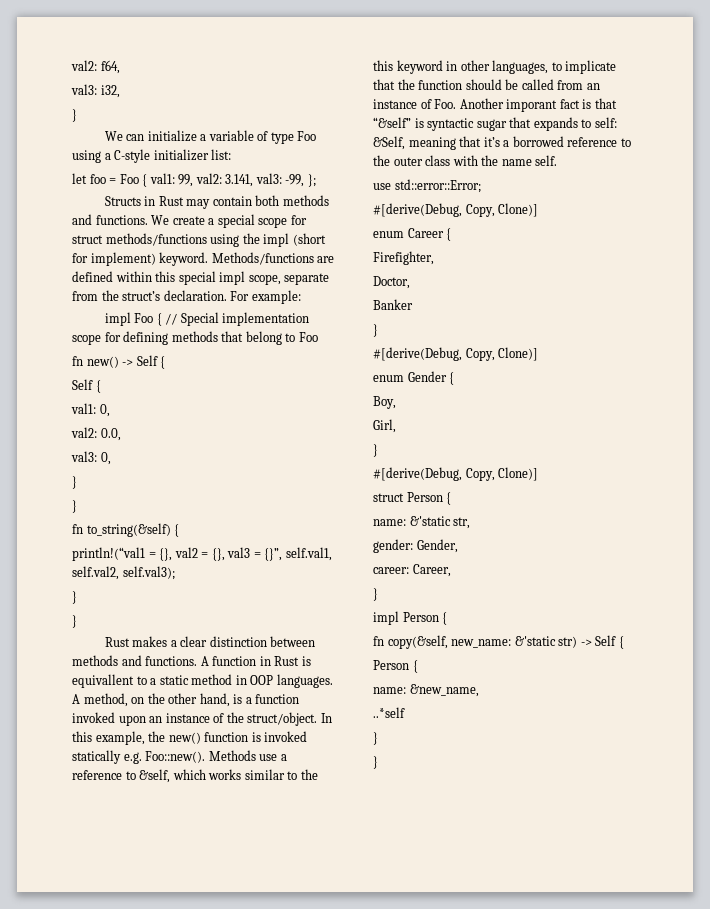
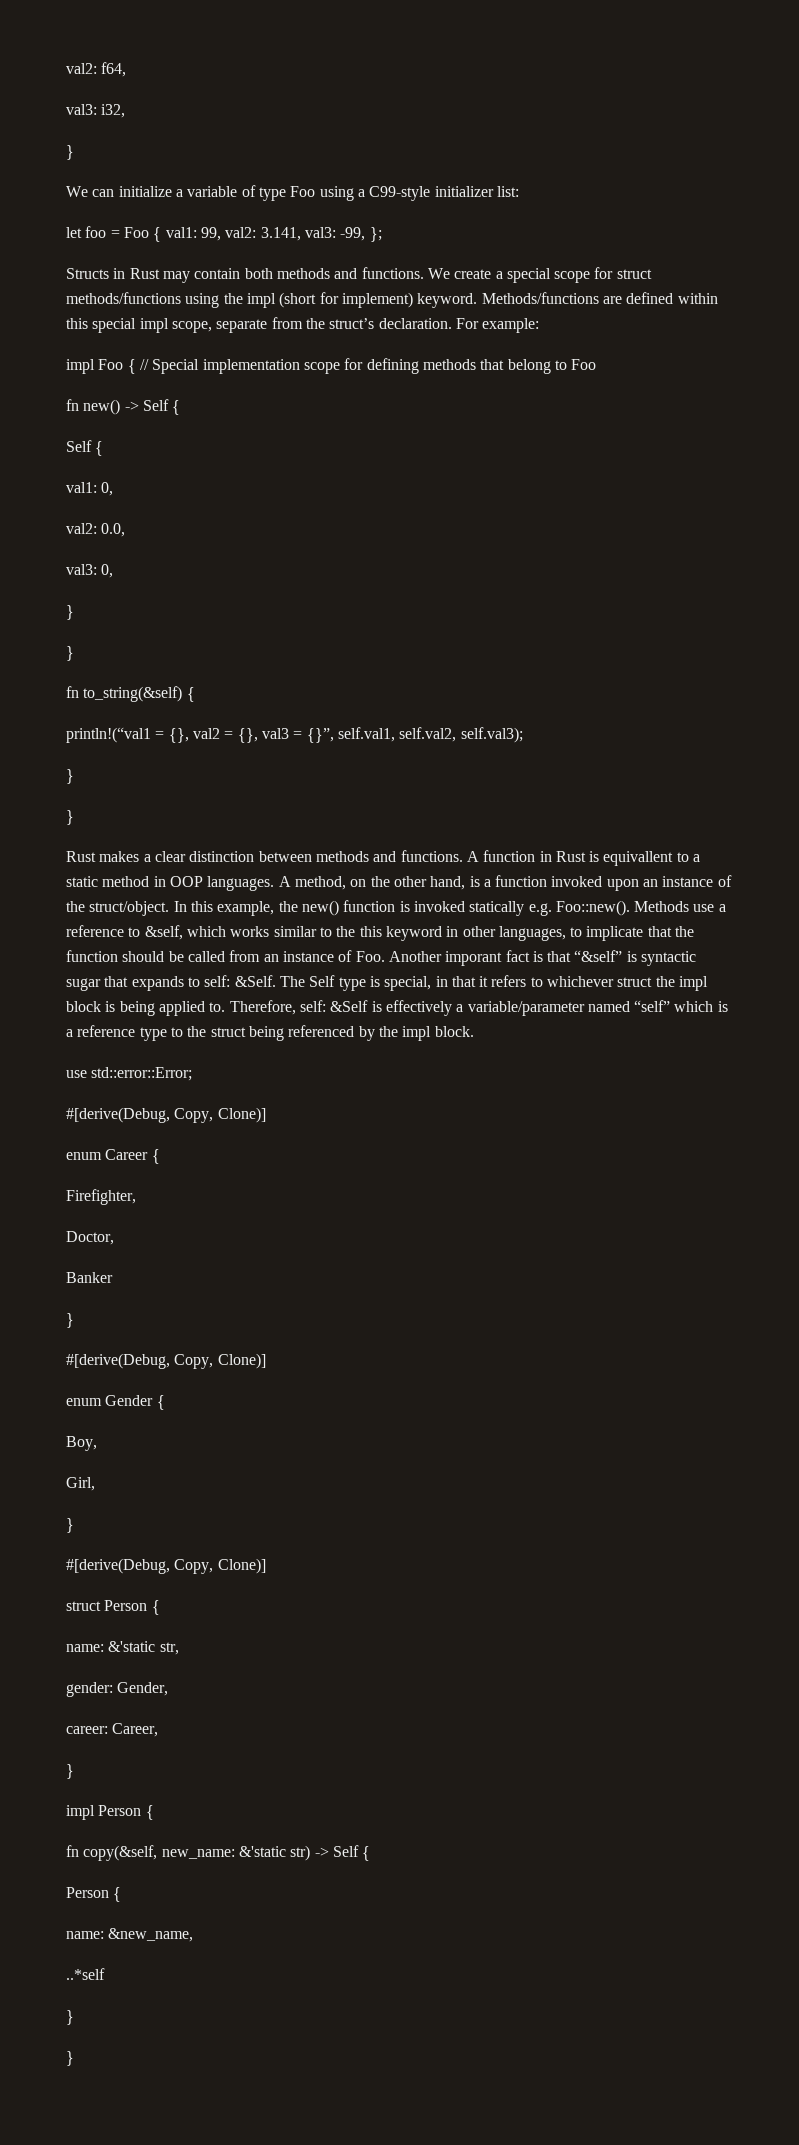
- We can initialize a variable of type Foo using a C-style initializer list:
+ We can initialize a variable of type Foo using a C99-style initializer list:
- Methods use a reference to &self, which works similar to the this keyword in other languages, to implicate that the function should be called from an instance of Foo. Another imporant fact is that “&self” is syntactic sugar that expands to self: &Self, meaning that it’s a borrowed reference to the outer class with the name self.
+ Methods use a reference to &self, which works similar to the this keyword in other languages, to implicate that the function should be called from an instance of Foo. Another imporant fact is that “&self” is syntactic sugar that expands to self: &Self. The Self type is special, in that it refers to whichever struct the impl block is being applied to. Therefore, self: &Self is effectively a variable/parameter named “self” which is a reference type to the struct being referenced by the impl block.

